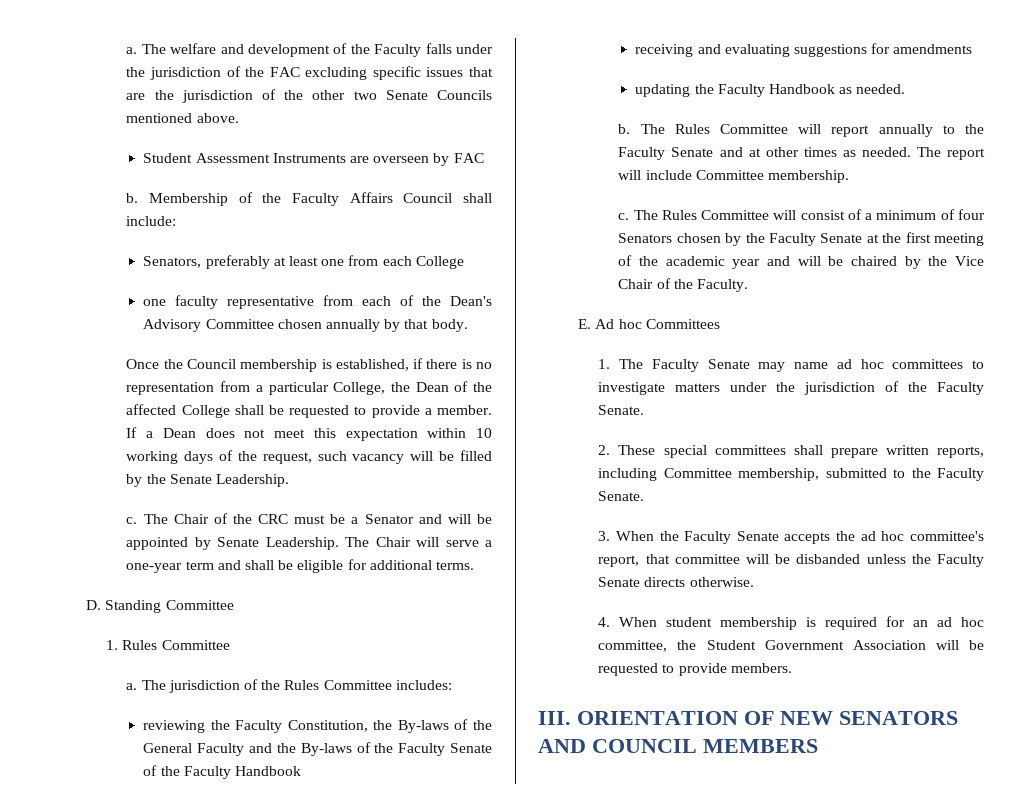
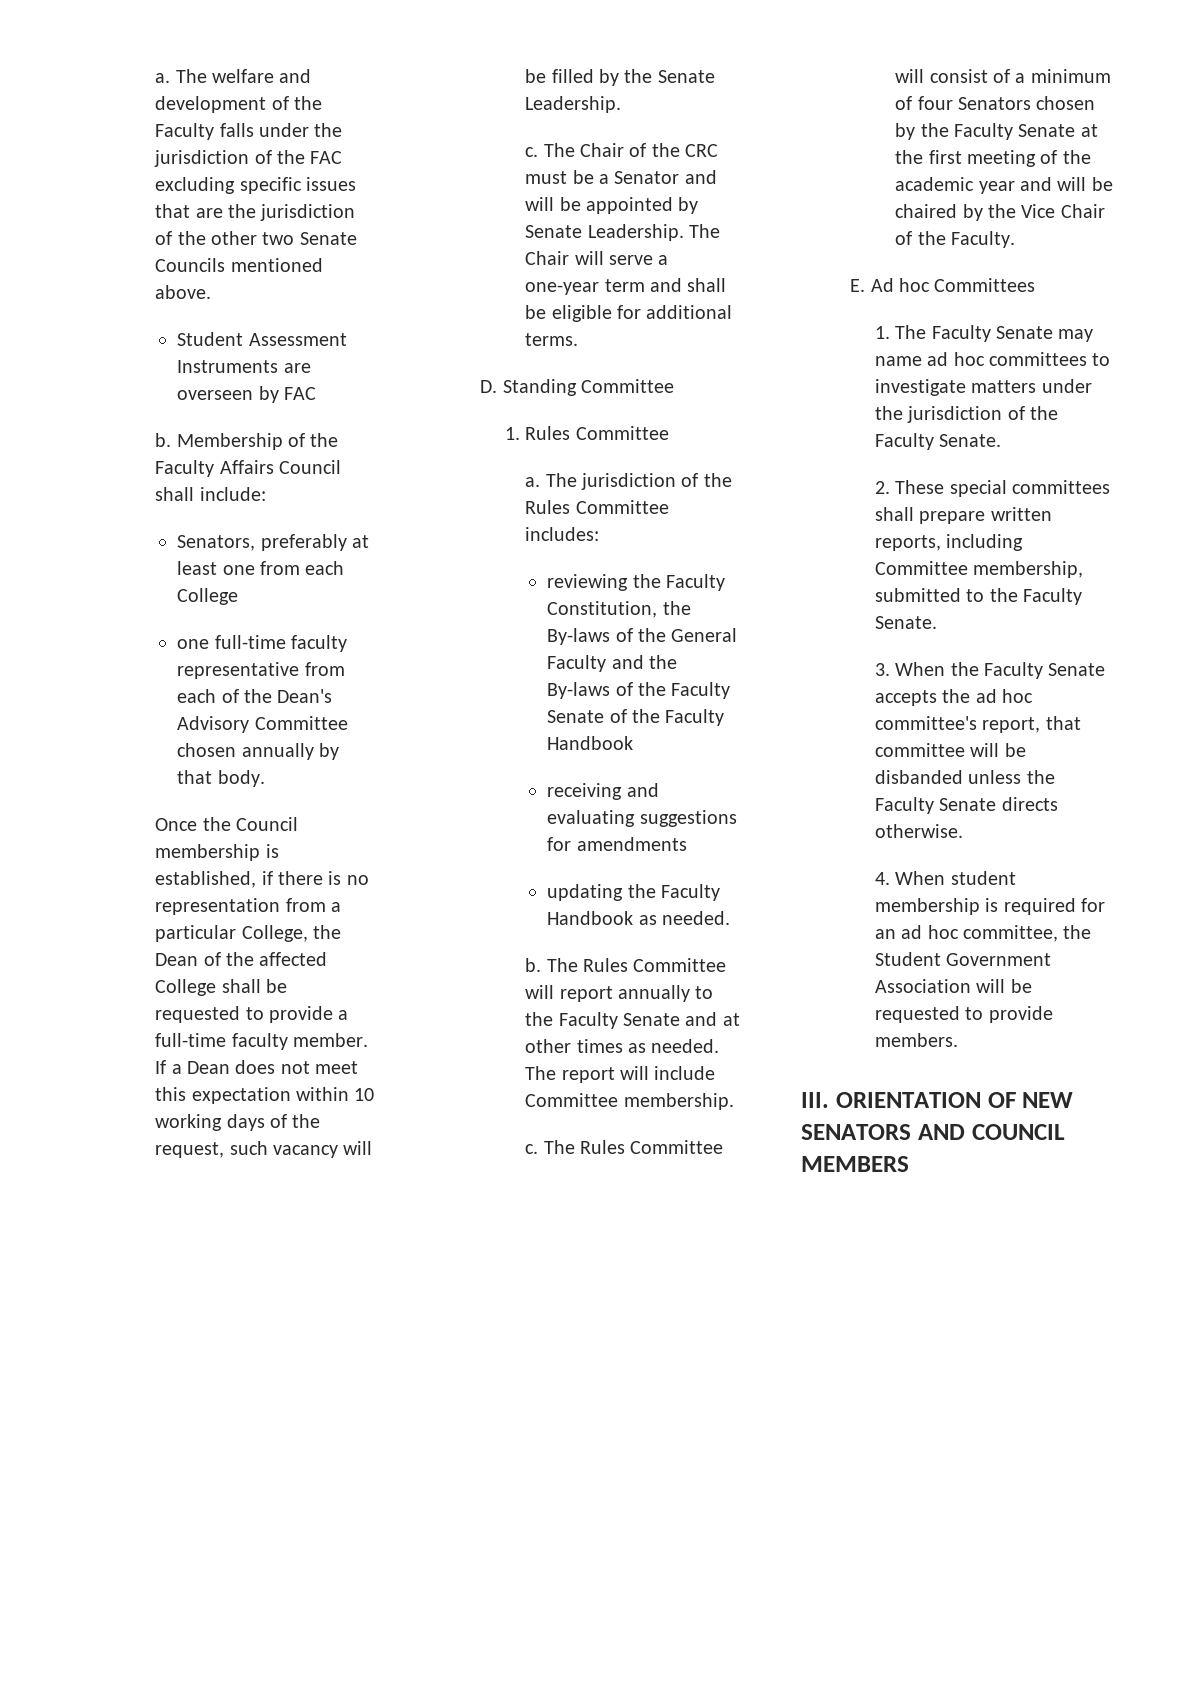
- one faculty representative from each of the Dean's Advisory Committee chosen annually by that body.
+ one full-time faculty representative from each of the Dean's Advisory Committee chosen annually by that body.
- Once the Council membership is established, if there is no representation from a particular College, the Dean of the affected College shall be requested to provide a member.
+ Once the Council membership is established, if there is no representation from a particular College, the Dean of the affected College shall be requested to provide a full-time faculty member.

